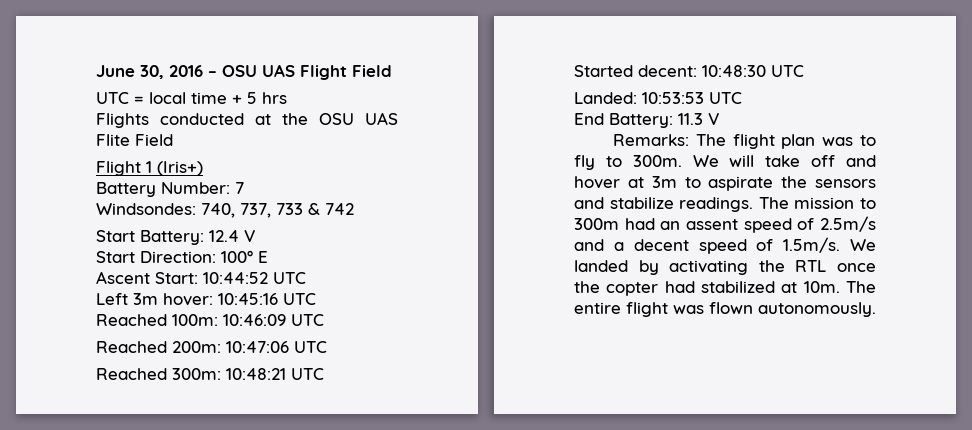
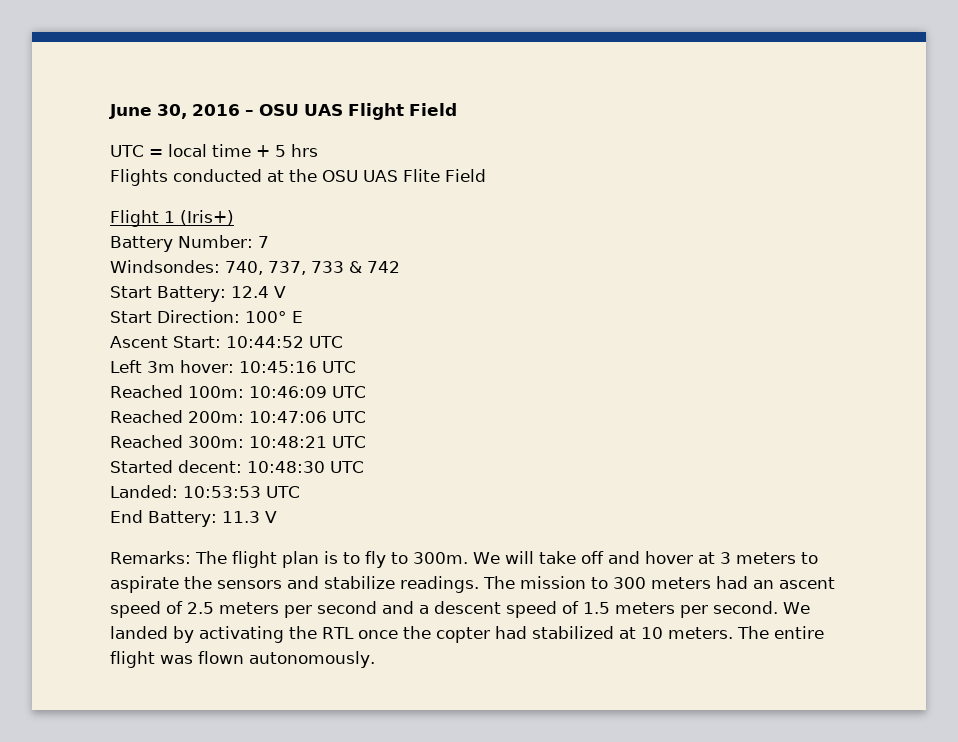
- Remarks: The flight plan was to fly to 300m.
+ Remarks: The flight plan is to fly to 300m.
- We will take off and hover at 3m to aspirate the sensors and stabilize readings.
+ We will take off and hover at 3 meters to aspirate the sensors and stabilize readings.
- The mission to 300m had an assent speed of 2.5m/s and a decent speed of 1.5m/s. We landed by activating the RTL once the copter had stabilized at 10m.
+ The mission to 300 meters had an ascent speed of 2.5 meters per second and a descent speed of 1.5 meters per second. We landed by activating the RTL once the copter had stabilized at 10 meters.

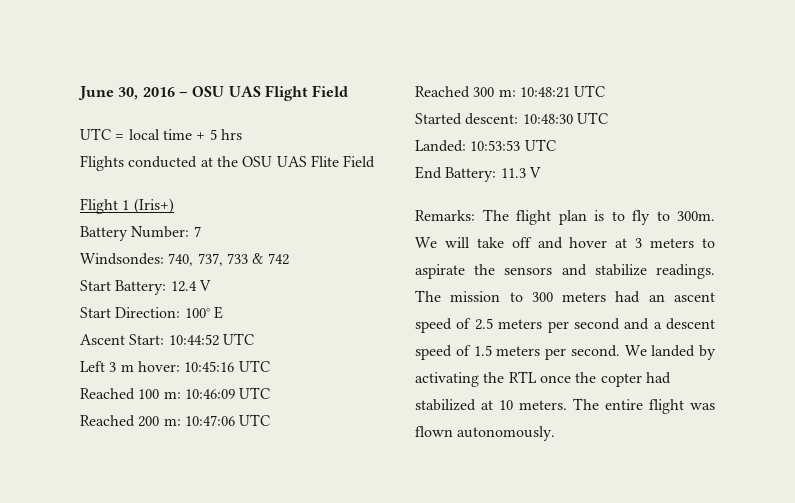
- Left 3m hover: 10:45:16 UTC
+ Left 3 m hover: 10:45:16 UTC
- Reached 100m: 10:46:09 UTC
+ Reached 100 m: 10:46:09 UTC
- Reached 200m: 10:47:06 UTC
+ Reached 200 m: 10:47:06 UTC
- Reached 300m: 10:48:21 UTC
+ Reached 300 m: 10:48:21 UTC
- Started decent: 10:48:30 UTC
+ Started descent: 10:48:30 UTC

